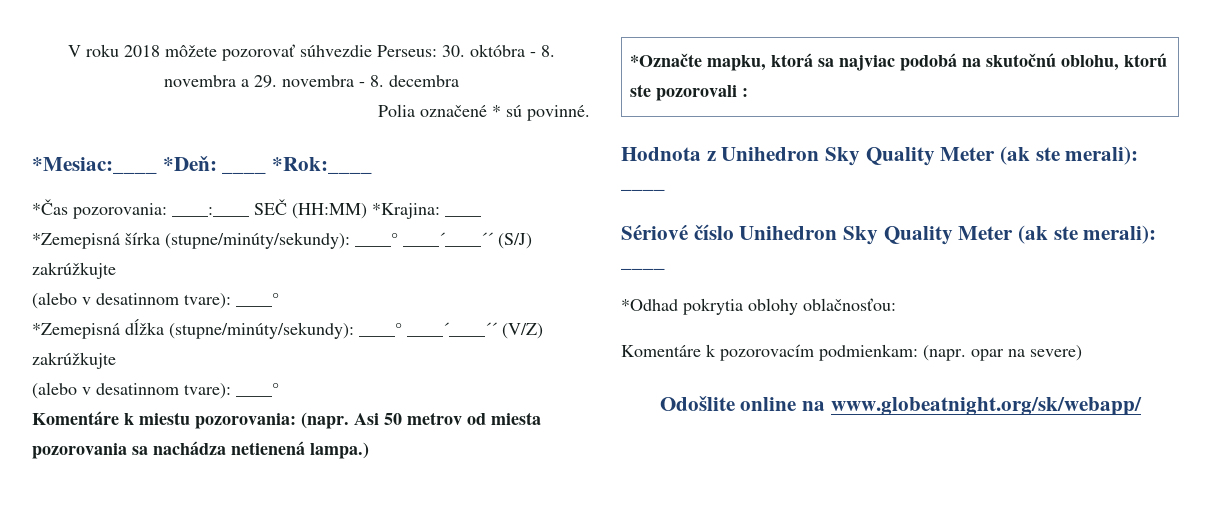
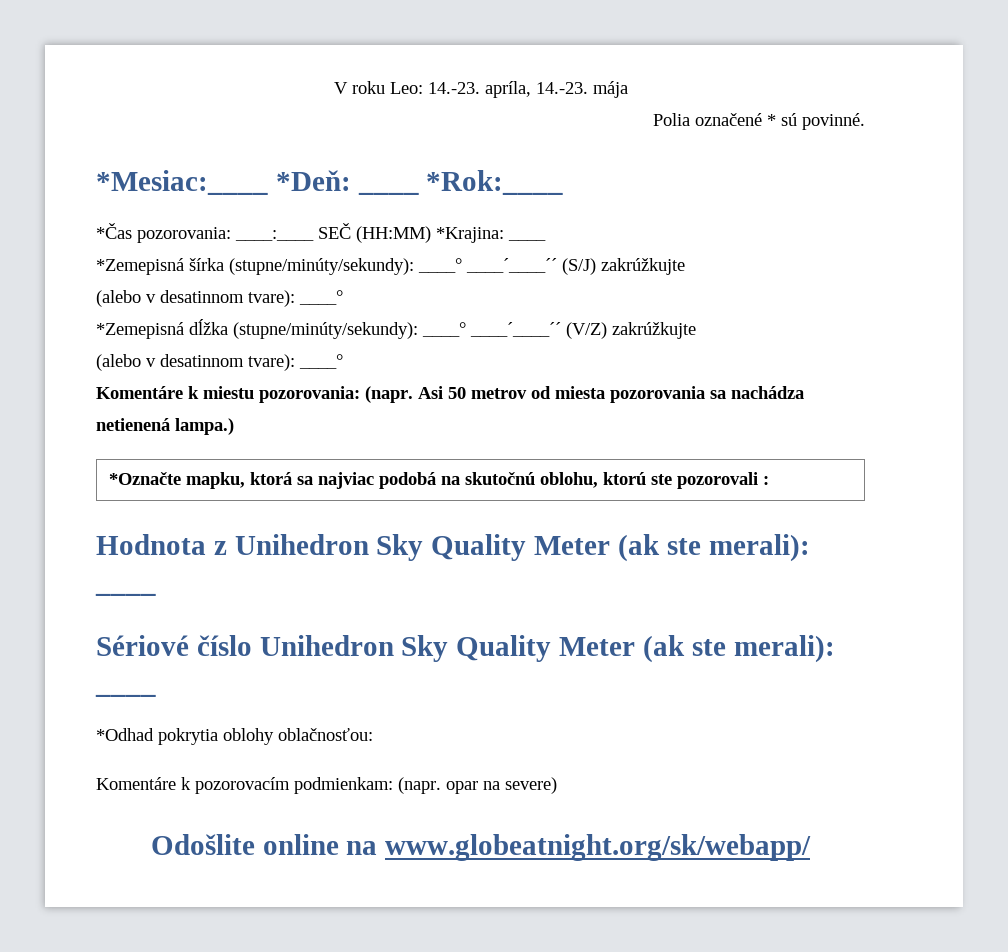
- V roku 2018 môžete pozorovať súhvezdie Perseus: 30. októbra - 8. novembra a 29. novembra - 8. decembra
+ V roku Leo: 14.-23. apríla, 14.-23. mája

